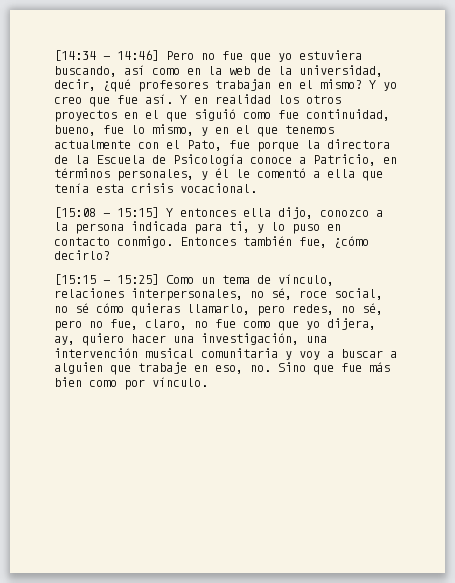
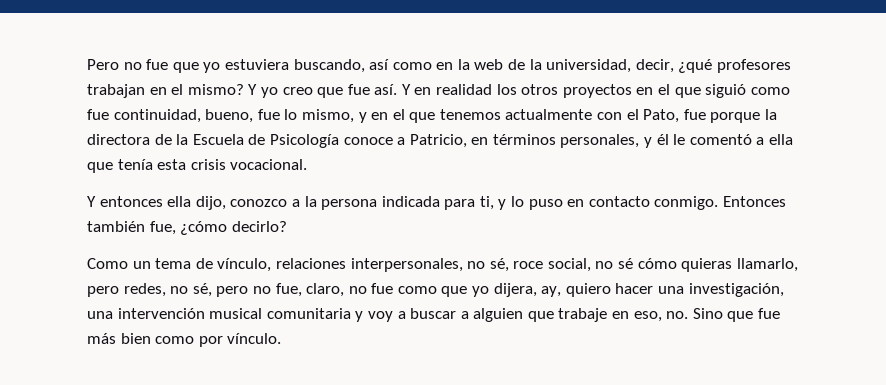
- [14:34 - 14:46] Pero no fue que yo estuviera buscando, así como en la web de la universidad, decir, ¿qué profesores trabajan en el mismo?
+ Pero no fue que yo estuviera buscando, así como en la web de la universidad, decir, ¿qué profesores trabajan en el mismo?
- [15:08 - 15:15] Y entonces ella dijo, conozco a la persona indicada para ti, y lo puso en contacto conmigo.
+ Y entonces ella dijo, conozco a la persona indicada para ti, y lo puso en contacto conmigo.
- [15:15 - 15:25] Como un tema de vínculo, relaciones interpersonales, no sé, roce social, no sé cómo quieras llamarlo, pero redes, no sé, pero no fue, claro, no fue como que yo dijera, ay, quiero hacer una investigación, una intervención musical comunitaria y voy a buscar a alguien que trabaje en eso, no. Sino que fue más bien como por vínculo.
+ Como un tema de vínculo, relaciones interpersonales, no sé, roce social, no sé cómo quieras llamarlo, pero redes, no sé, pero no fue, claro, no fue como que yo dijera, ay, quiero hacer una investigación, una intervención musical comunitaria y voy a buscar a alguien que trabaje en eso, no. Sino que fue más bien como por vínculo.

